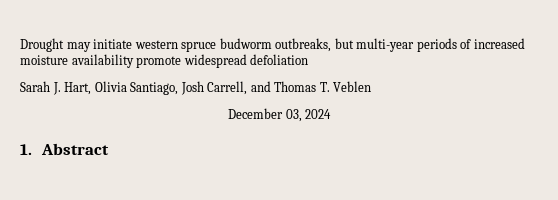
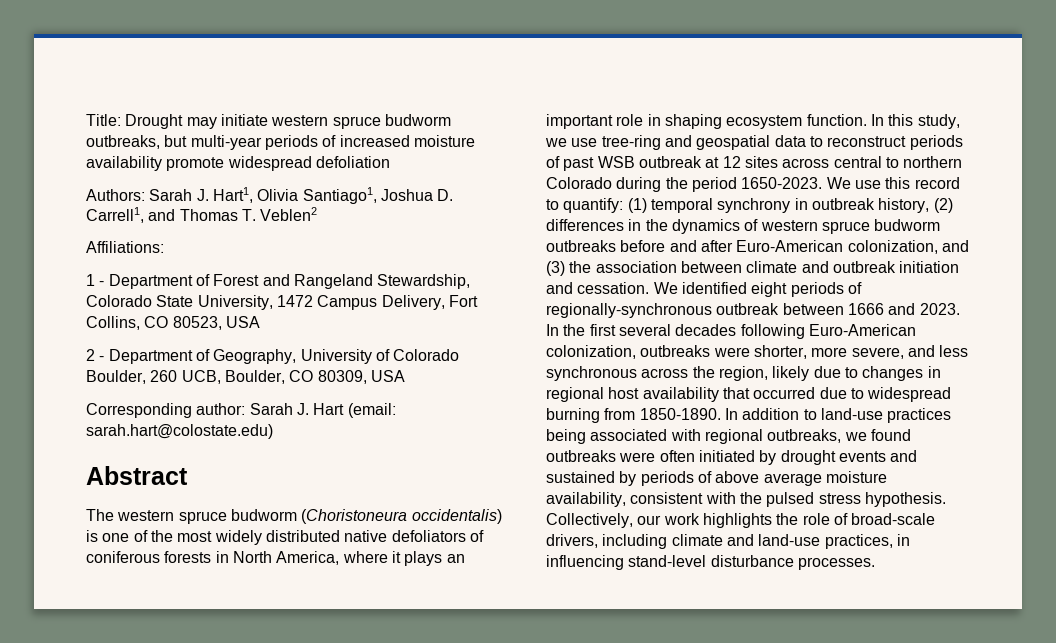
- Drought may initiate western spruce budworm outbreaks, but multi-year periods of increased moisture availability promote widespread defoliation
+ Title: Drought may initiate western spruce budworm outbreaks, but multi-year periods of increased moisture availability promote widespread defoliation
- Sarah J. Hart, Olivia Santiago, Josh Carrell, and Thomas T. Veblen
- December 03, 2024
- 1. Abstract
+ Authors: Sarah J. Hart1, Olivia Santiago1, Joshua D. Carrell1, and Thomas T. Veblen2
+ Affiliations:
+ 1 - Department of Forest and Rangeland Stewardship, Colorado State University, 1472 Campus Delivery, Fort Collins, CO 80523, USA
+ 2 - Department of Geography, University of Colorado Boulder, 260 UCB, Boulder, CO 80309, USA
+ Corresponding author: Sarah J. Hart (email: sarah.hart@colostate.edu)
+ Abstract
+ The western spruce budworm (Choristoneura occidentalis) is one of the most widely distributed native defoliators of coniferous forests in North America, where it plays an important role in shaping ecosystem function. In this study, we use tree-ring and geospatial data to reconstruct periods of past WSB outbreak at 12 sites across central to northern Colorado during the period 1650-2023. We use this record to quantify: (1) temporal synchrony in outbreak history, (2) differences in the dynamics of western spruce budworm outbreaks before and after Euro-American colonization, and (3) the association between climate and outbreak initiation and cessation. We identified eight periods of regionally-synchronous outbreak between 1666 and 2023. In the first several decades following Euro-American colonization, outbreaks were shorter, more severe, and less synchronous across the region, likely due to changes in regional host availability that occurred due to widespread burning from 1850-1890. In addition to land-use practices being associated with regional outbreaks, we found outbreaks were often initiated by drought events and sustained by periods of above average moisture availability, consistent with the pulsed stress hypothesis. Collectively, our work highlights the role of broad-scale drivers, including climate and land-use practices, in influencing stand-level disturbance processes.

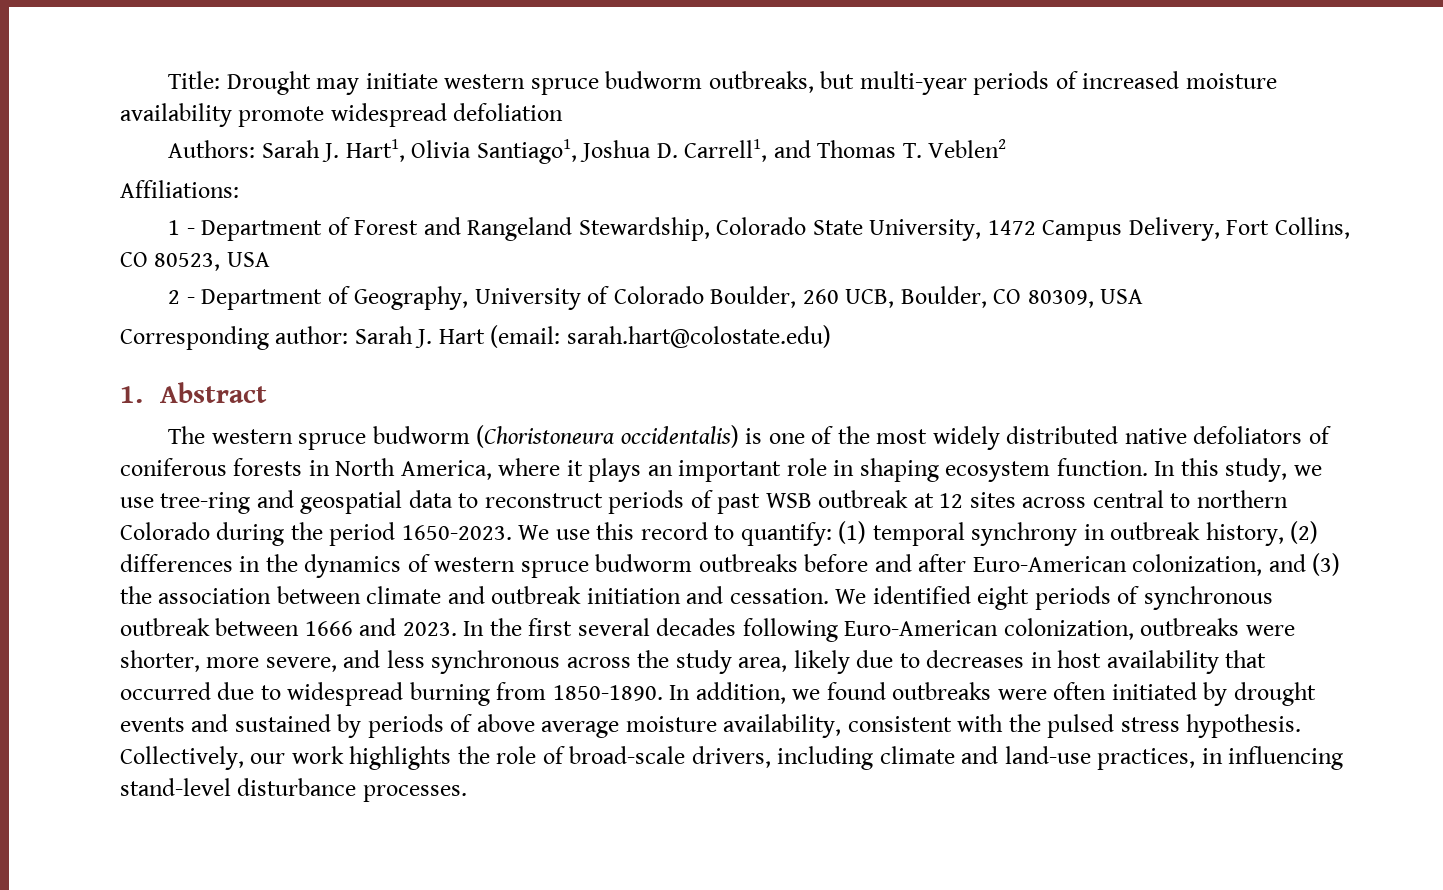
- Abstract
+ 1. Abstract
- We identified eight periods of regionally-synchronous outbreak between 1666 and 2023.
+ We identified eight periods of synchronous outbreak between 1666 and 2023.
- In the first several decades following Euro-American colonization, outbreaks were shorter, more severe, and less synchronous across the region, likely due to changes in regional host availability that occurred due to widespread burning from 1850-1890.
+ In the first several decades following Euro-American colonization, outbreaks were shorter, more severe, and less synchronous across the study area, likely due to decreases in host availability that occurred due to widespread burning from 1850-1890.
- In addition to land-use practices being associated with regional outbreaks, we found outbreaks were often initiated by drought events and sustained by periods of above average moisture availability, consistent with the pulsed stress hypothesis.
+ In addition, we found outbreaks were often initiated by drought events and sustained by periods of above average moisture availability, consistent with the pulsed stress hypothesis.

